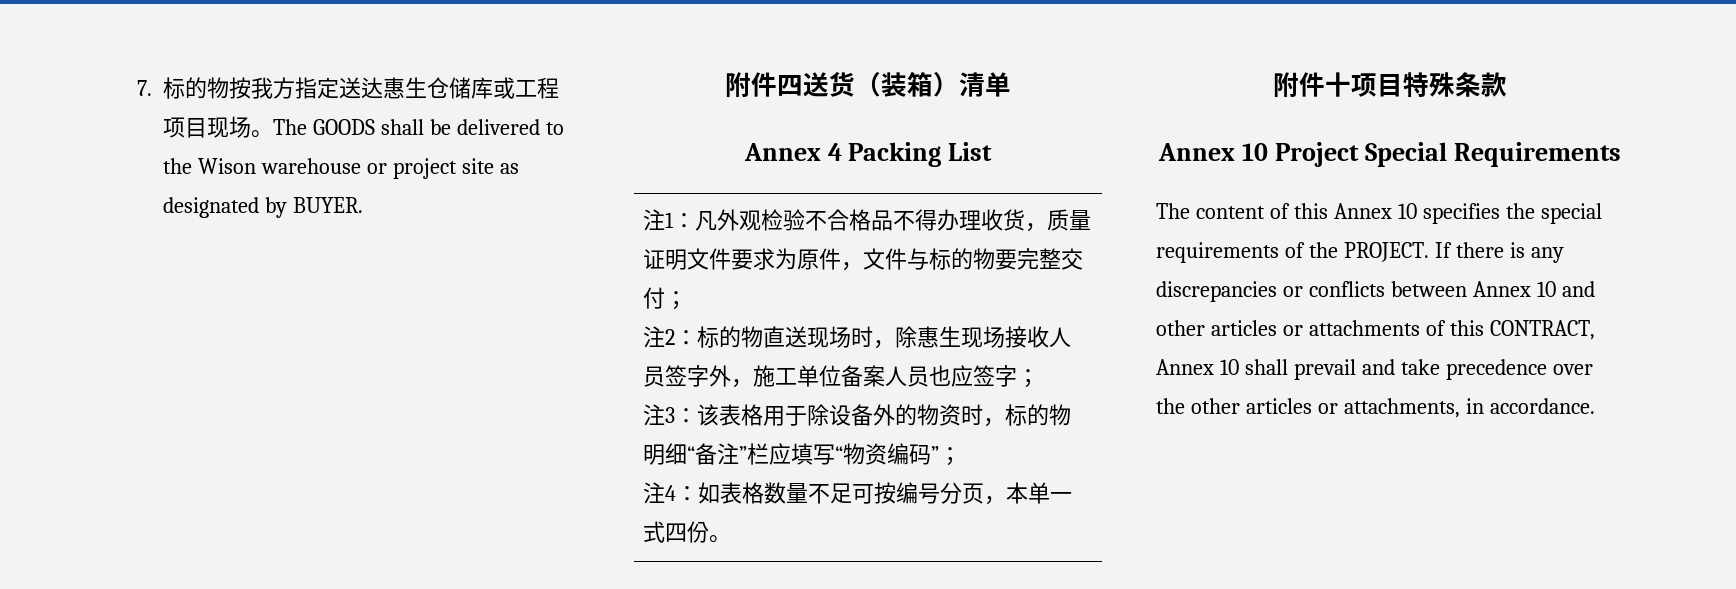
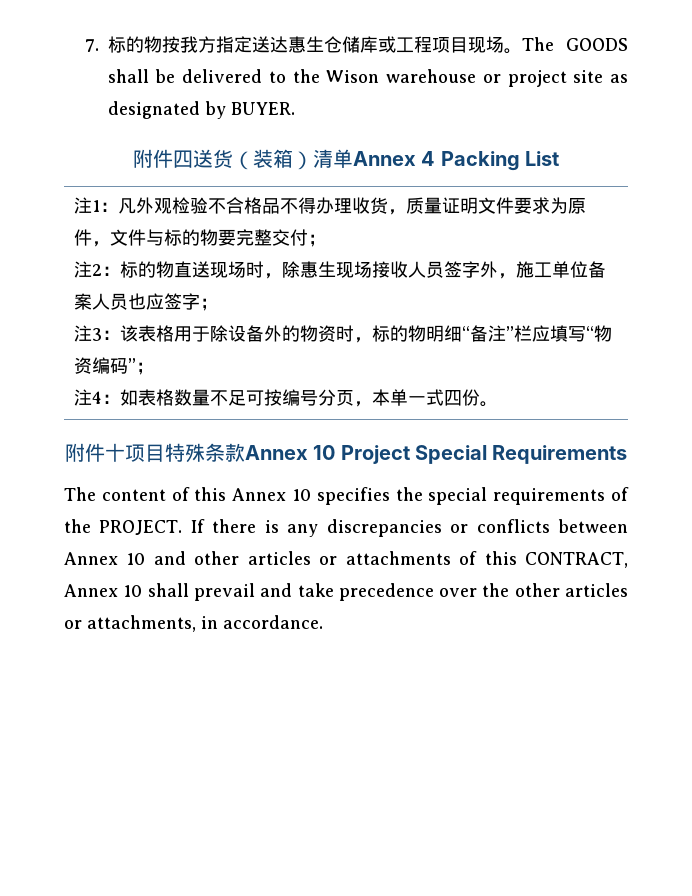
- 附件四送货（装箱）清单
- Annex 4 Packing List
+ 附件四送货（装箱）清单Annex 4 Packing List
- 附件十项目特殊条款
- Annex 10 Project Special Requirements
+ 附件十项目特殊条款Annex 10 Project Special Requirements

